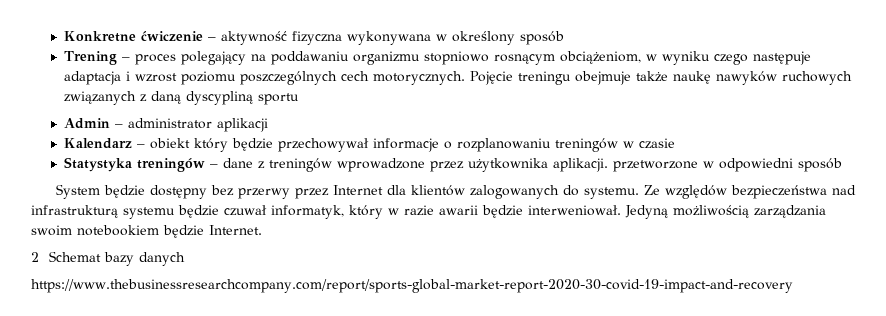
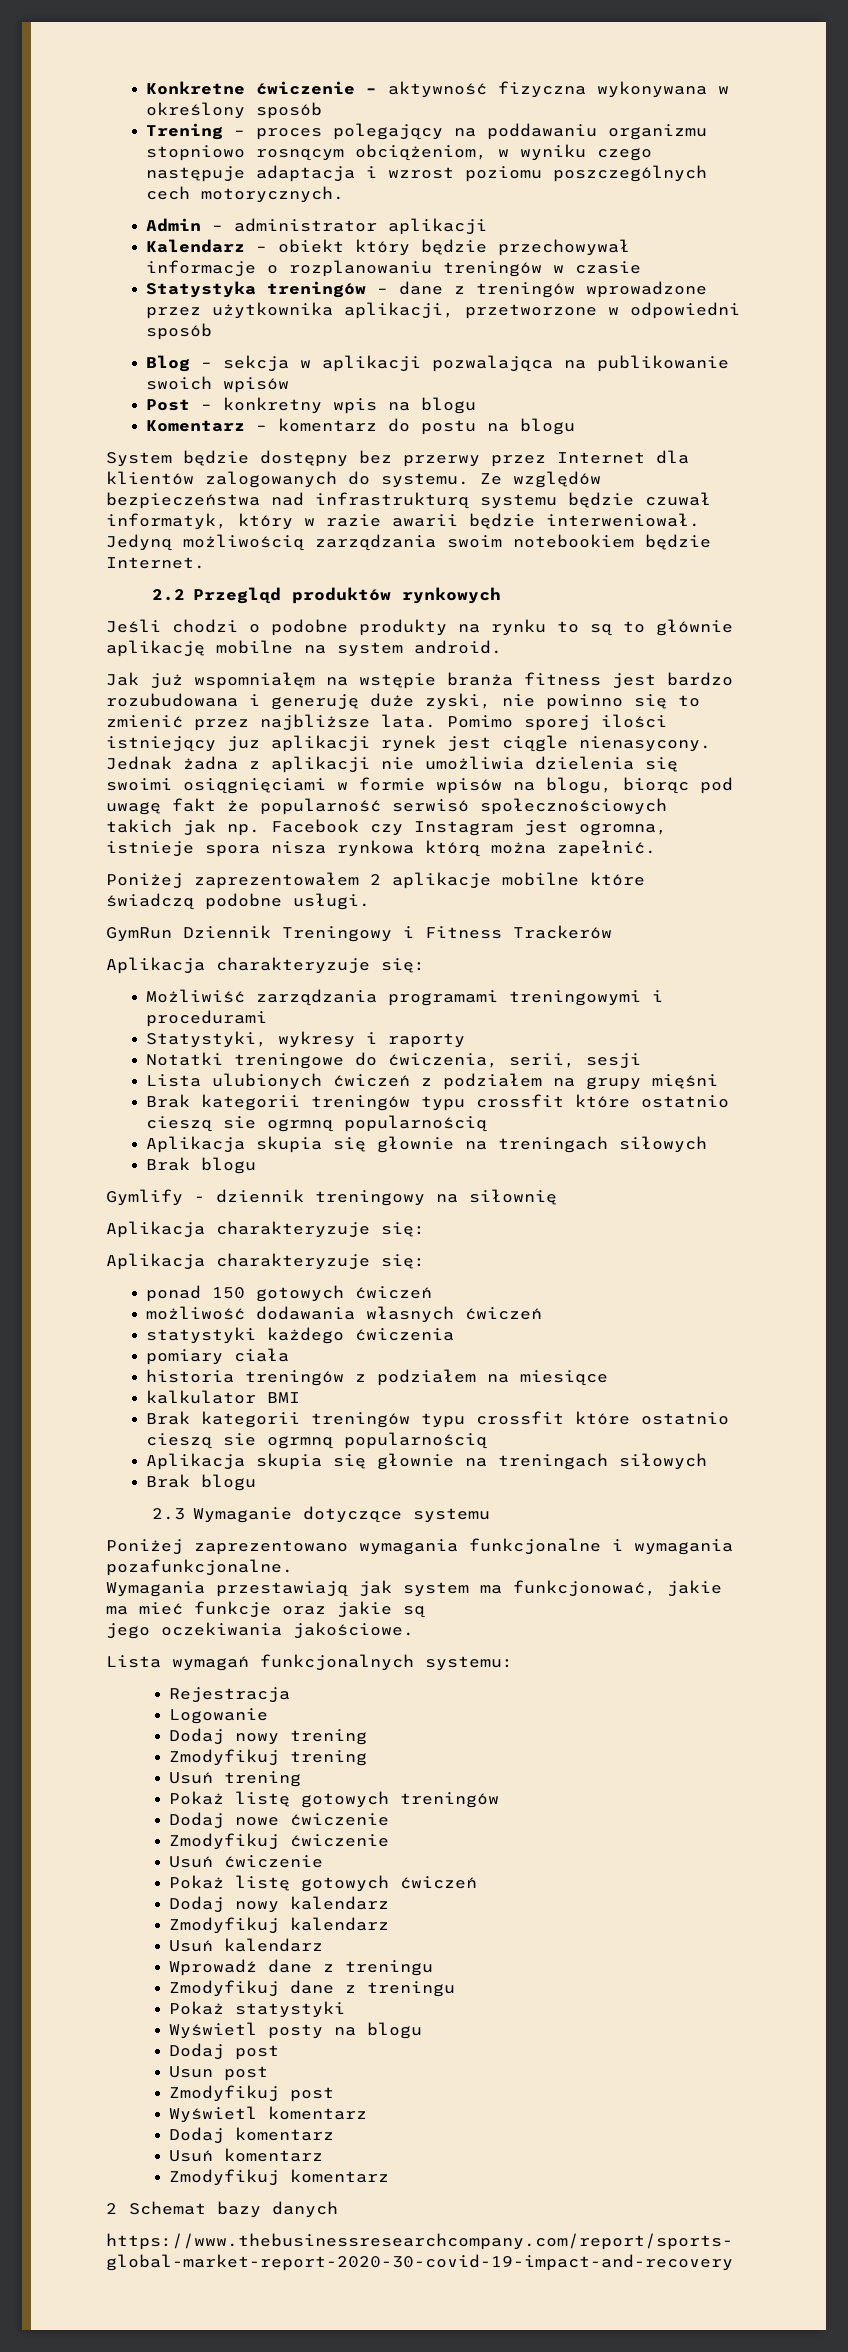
- Pojęcie treningu obejmuje także naukę nawyków ruchowych związanych z daną dyscypliną sportu
- Statystyka treningów – dane z treningów wprowadzone przez użytkownika aplikacji. przetworzone w odpowiedni sposób
+ Statystyka treningów – dane z treningów wprowadzone przez użytkownika aplikacji, przetworzone w odpowiedni sposób
+ Blog – sekcja w aplikacji pozwalająca na publikowanie swoich wpisów
+ Post – konkretny wpis na blogu
+ Komentarz – komentarz do postu na blogu
+ 2.2 Przegląd produktów rynkowych
+ Jeśli chodzi o podobne produkty na rynku to są to głównie aplikację mobilne na system android.
+ Jak już wspomniałęm na wstępie branża fitness jest bardzo rozubudowana i generuję duże zyski, nie powinno się to zmienić przez najbliższe lata. Pomimo sporej ilości istniejący juz aplikacji rynek jest ciągle nienasycony. Jednak żadna z aplikacji nie umożliwia dzielenia się swoimi osiągnięciami w formie wpisów na blogu, biorąc pod uwagę fakt że popularność serwisó społecznościowych takich jak np. Facebook czy Instagram jest ogromna, istnieje spora nisza rynkowa którą można zapełnić.
+ Poniżej zaprezentowałem 2 aplikacje mobilne które świadczą podobne usługi.
+ GymRun Dziennik Treningowy i Fitness Trackerów
+ Aplikacja charakteryzuje się:
+ Możliwiść zarządzania programami treningowymi i procedurami
+ Statystyki, wykresy i raporty
+ Notatki treningowe do ćwiczenia, serii, sesji
+ Lista ulubionych ćwiczeń z podziałem na grupy mięśni
+ Brak kategorii treningów typu crossfit które ostatnio cieszą sie ogrmną popularnością
+ Aplikacja skupia się głownie na treningach siłowych
+ Brak blogu
+ Gymlify - dziennik treningowy na siłownię
+ Aplikacja charakteryzuje się:
+ Aplikacja charakteryzuje się:
+ ponad 150 gotowych ćwiczeń
+ możliwość dodawania własnych ćwiczeń
+ statystyki każdego ćwiczenia
+ pomiary ciała
+ historia treningów z podziałem na miesiące
+ kalkulator BMI
+ Brak kategorii treningów typu crossfit które ostatnio cieszą sie ogrmną popularnością
+ Aplikacja skupia się głownie na treningach siłowych
+ Brak blogu
+ 2.3 Wymaganie dotyczące systemu
+ Poniżej zaprezentowano wymagania funkcjonalne i wymagania pozafunkcjonalne.
+ Wymagania przestawiają jak system ma funkcjonować, jakie ma mieć funkcje oraz jakie są
+ jego oczekiwania jakościowe.
+ Lista wymagań funkcjonalnych systemu:
+ Rejestracja
+ Logowanie
+ Dodaj nowy trening
+ Zmodyfikuj trening
+ Usuń trening
+ Pokaż listę gotowych treningów
+ Dodaj nowe ćwiczenie
+ Zmodyfikuj ćwiczenie
+ Usuń ćwiczenie
+ Pokaż listę gotowych ćwiczeń
+ Dodaj nowy kalendarz
+ Zmodyfikuj kalendarz
+ Usuń kalendarz
+ Wprowadź dane z treningu
+ Zmodyfikuj dane z treningu
+ Pokaż statystyki
+ Wyświetl posty na blogu
+ Dodaj post
+ Usun post
+ Zmodyfikuj post
+ Wyświetl komentarz
+ Dodaj komentarz
+ Usuń komentarz
+ Zmodyfikuj komentarz

